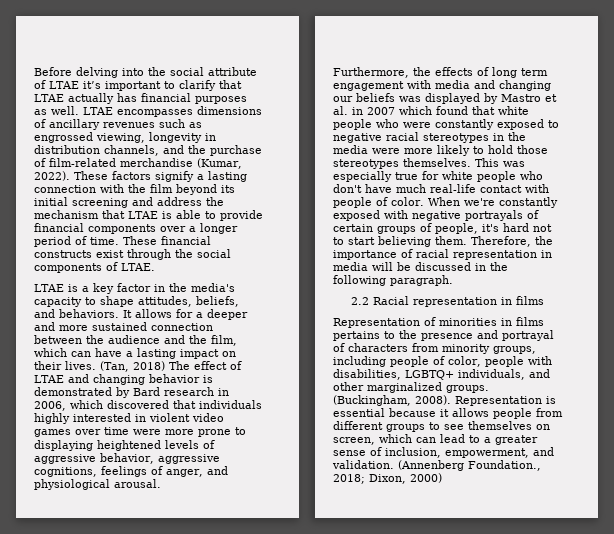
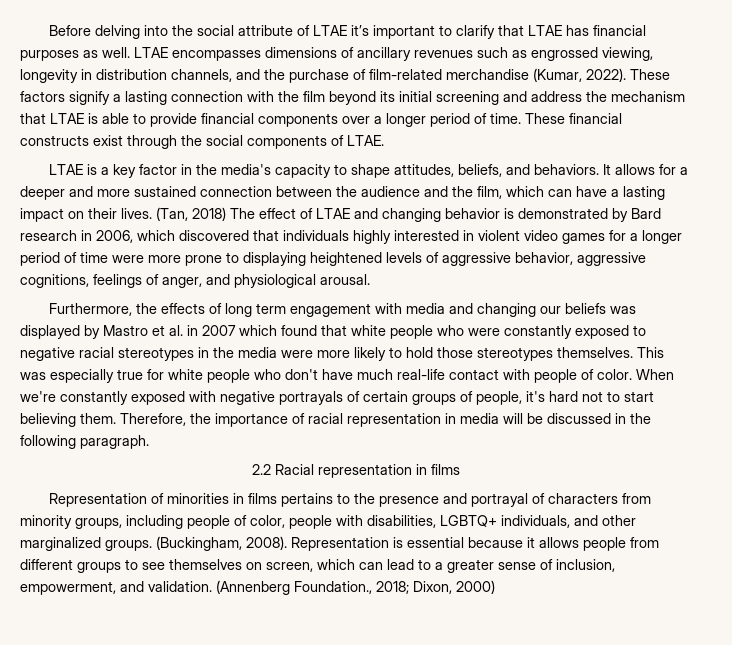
- Before delving into the social attribute of LTAE it’s important to clarify that LTAE actually has financial purposes as well.
+ Before delving into the social attribute of LTAE it’s important to clarify that LTAE has financial purposes as well.
- (Tan, 2018) The effect of LTAE and changing behavior is demonstrated by Bard research in 2006, which discovered that individuals highly interested in violent video games over time were more prone to displaying heightened levels of aggressive behavior, aggressive cognitions, feelings of anger, and physiological arousal.
+ (Tan, 2018) The effect of LTAE and changing behavior is demonstrated by Bard research in 2006, which discovered that individuals highly interested in violent video games for a longer period of time were more prone to displaying heightened levels of aggressive behavior, aggressive cognitions, feelings of anger, and physiological arousal.

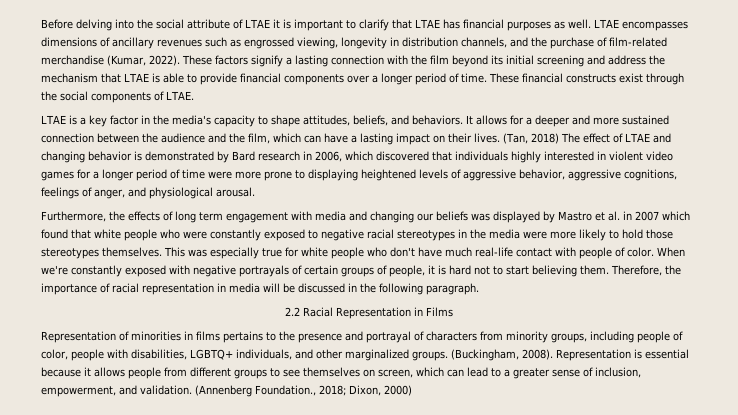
- Before delving into the social attribute of LTAE it’s important to clarify that LTAE has financial purposes as well.
+ Before delving into the social attribute of LTAE it is important to clarify that LTAE has financial purposes as well.
- When we're constantly exposed with negative portrayals of certain groups of people, it's hard not to start believing them.
+ When we're constantly exposed with negative portrayals of certain groups of people, it is hard not to start believing them.
- 2.2 Racial representation in films
+ 2.2 Racial Representation in Films

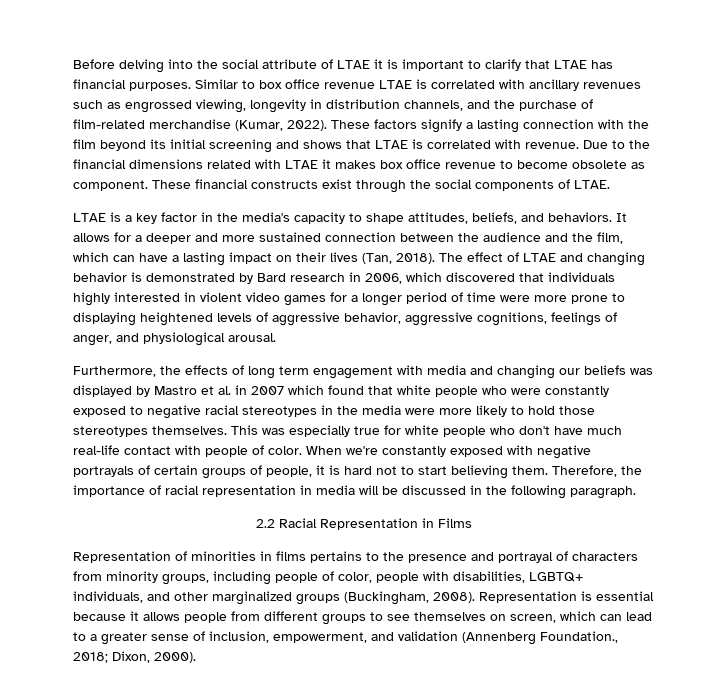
- Before delving into the social attribute of LTAE it is important to clarify that LTAE has financial purposes as well. LTAE encompasses dimensions of ancillary revenues such as engrossed viewing, longevity in distribution channels, and the purchase of film-related merchandise (Kumar, 2022).
+ Before delving into the social attribute of LTAE it is important to clarify that LTAE has financial purposes. Similar to box office revenue LTAE is correlated with ancillary revenues such as engrossed viewing, longevity in distribution channels, and the purchase of film-related merchandise (Kumar, 2022).
- These factors signify a lasting connection with the film beyond its initial screening and address the mechanism that LTAE is able to provide financial components over a longer period of time.
+ These factors signify a lasting connection with the film beyond its initial screening and shows that LTAE is correlated with revenue. Due to the financial dimensions related with LTAE it makes box office revenue to become obsolete as component.
- It allows for a deeper and more sustained connection between the audience and the film, which can have a lasting impact on their lives. (Tan, 2018) The effect of LTAE and changing behavior is demonstrated by Bard research in 2006, which discovered that individuals highly interested in violent video games for a longer period of time were more prone to displaying heightened levels of aggressive behavior, aggressive cognitions, feelings of anger, and physiological arousal.
+ It allows for a deeper and more sustained connection between the audience and the film, which can have a lasting impact on their lives (Tan, 2018). The effect of LTAE and changing behavior is demonstrated by Bard research in 2006, which discovered that individuals highly interested in violent video games for a longer period of time were more prone to displaying heightened levels of aggressive behavior, aggressive cognitions, feelings of anger, and physiological arousal.
- Representation of minorities in films pertains to the presence and portrayal of characters from minority groups, including people of color, people with disabilities, LGBTQ+ individuals, and other marginalized groups. (Buckingham, 2008).
+ Representation of minorities in films pertains to the presence and portrayal of characters from minority groups, including people of color, people with disabilities, LGBTQ+ individuals, and other marginalized groups (Buckingham, 2008).
- Representation is essential because it allows people from different groups to see themselves on screen, which can lead to a greater sense of inclusion, empowerment, and validation. (Annenberg Foundation., 2018; Dixon, 2000)
+ Representation is essential because it allows people from different groups to see themselves on screen, which can lead to a greater sense of inclusion, empowerment, and validation (Annenberg Foundation., 2018; Dixon, 2000).

